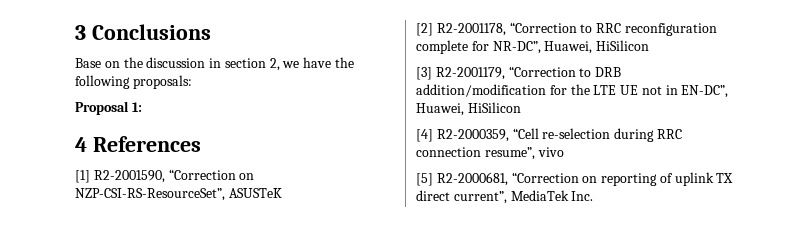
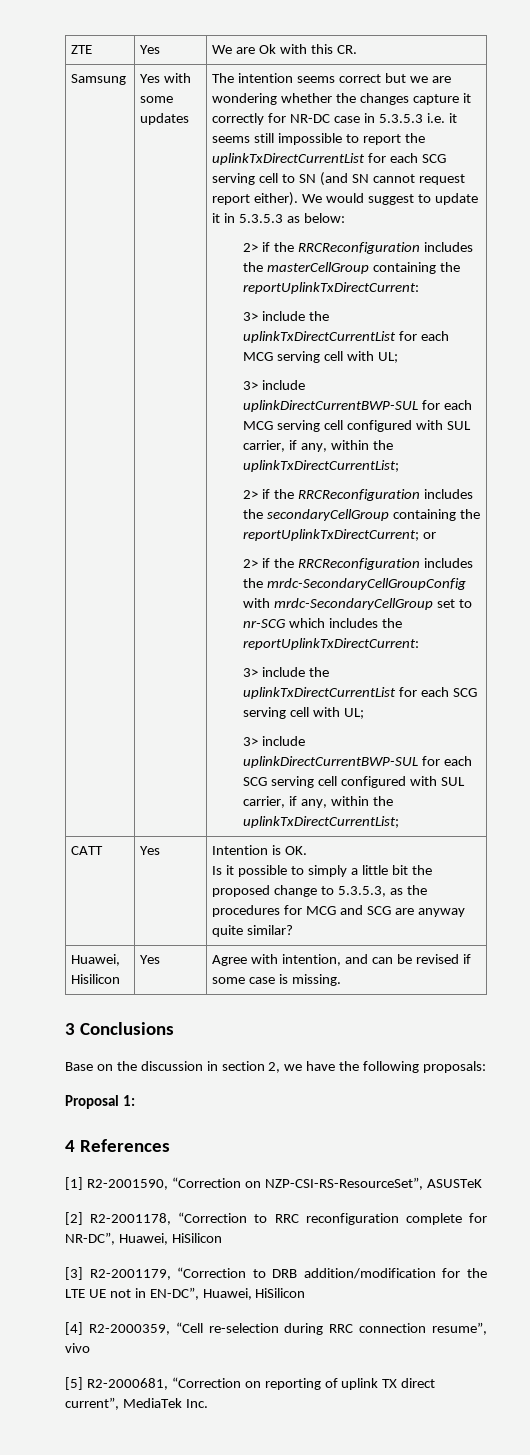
+ ZTE | Yes | We are Ok with this CR.
+ Samsung | Yes with some updates | The intention seems correct but we are wondering whether the changes capture it correctly for NR-DC case in 5.3.5.3 i.e. it seems still impossible to report the uplinkTxDirectCurrentList for each SCG serving cell to SN (and SN cannot request report either). We would suggest to update it in 5.3.5.3 as below:
+ 2> if the RRCReconfiguration includes the masterCellGroup containing the reportUplinkTxDirectCurrent:
+ 3> include the uplinkTxDirectCurrentList for each MCG serving cell with UL;
+ 3> include uplinkDirectCurrentBWP-SUL for each MCG serving cell configured with SUL carrier, if any, within the uplinkTxDirectCurrentList;
+ 2> if the RRCReconfiguration includes the secondaryCellGroup containing the reportUplinkTxDirectCurrent; or
+ 2> if the RRCReconfiguration includes the mrdc-SecondaryCellGroupConfig with mrdc-SecondaryCellGroup set to nr-SCG which includes the reportUplinkTxDirectCurrent:
+ 3> include the uplinkTxDirectCurrentList for each SCG serving cell with UL;
+ 3> include uplinkDirectCurrentBWP-SUL for each SCG serving cell configured with SUL carrier, if any, within the uplinkTxDirectCurrentList;
+ CATT | Yes | Intention is OK.
+ Is it possible to simply a little bit the proposed change to 5.3.5.3, as the procedures for MCG and SCG are anyway quite similar?
+ Huawei, Hisilicon | Yes | Agree with intention, and can be revised if some case is missing.

